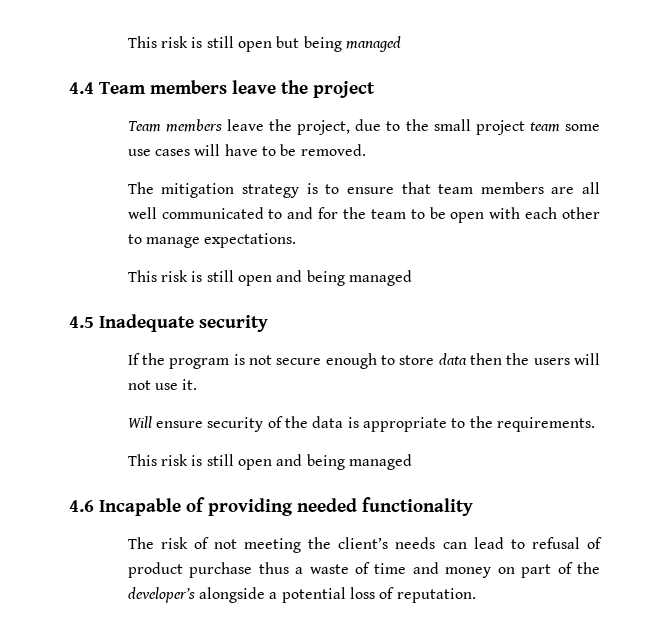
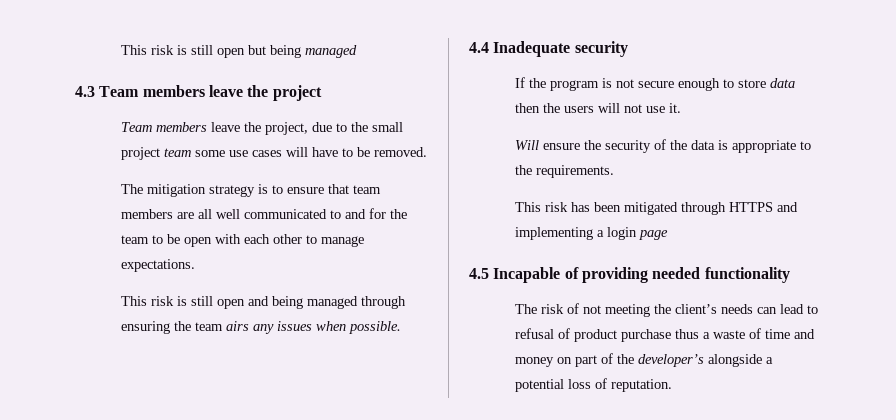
- 4.4 Team members leave the project
+ 4.3 Team members leave the project
  The mitigation strategy is to ensure that team members are all well communicated to and for the team to be open with each other to manage expectations.
- This risk is still open and being managed
- 4.5 Inadequate security
+ This risk is still open and being managed through ensuring the team airs any issues when possible.
+ 4.4 Inadequate security
- Will ensure security of the data is appropriate to the requirements.
- This risk is still open and being managed
- 4.6 Incapable of providing needed functionality
+ Will ensure the security of the data is appropriate to the requirements.
+ This risk has been mitigated through HTTPS and implementing a login page
+ 4.5 Incapable of providing needed functionality

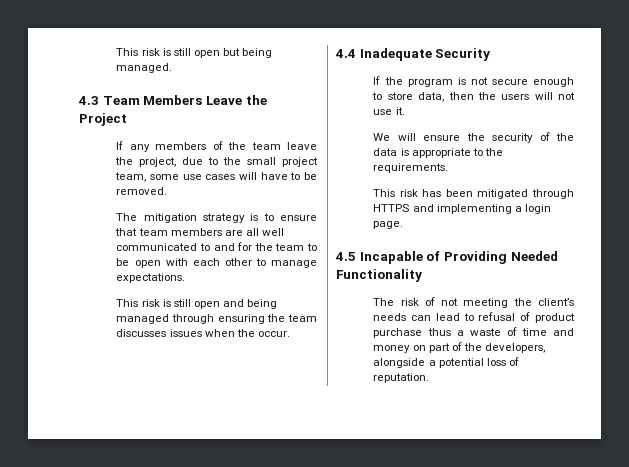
- This risk is still open but being managed
+ This risk is still open but being managed.
- 4.3 Team members leave the project
- Team members leave the project, due to the small project team some use cases will have to be removed.
+ 4.3 Team Members Leave the Project
+ If any members of the team leave the project, due to the small project team, some use cases will have to be removed.
- This risk is still open and being managed through ensuring the team airs any issues when possible.
+ This risk is still open and being managed through ensuring the team discusses issues when the occur.
- 4.4 Inadequate security
+ 4.4 Inadequate Security
- If the program is not secure enough to store data then the users will not use it.
+ If the program is not secure enough to store data, then the users will not use it.
- Will ensure the security of the data is appropriate to the requirements.
+ We will ensure the security of the data is appropriate to the requirements.
- This risk has been mitigated through HTTPS and implementing a login page
+ This risk has been mitigated through HTTPS and implementing a login page.
- 4.5 Incapable of providing needed functionality
+ 4.5 Incapable of Providing Needed Functionality
- The risk of not meeting the client’s needs can lead to refusal of product purchase thus a waste of time and money on part of the developer’s alongside a potential loss of reputation.
+ The risk of not meeting the client’s needs can lead to refusal of product purchase thus a waste of time and money on part of the developers, alongside a potential loss of reputation.

